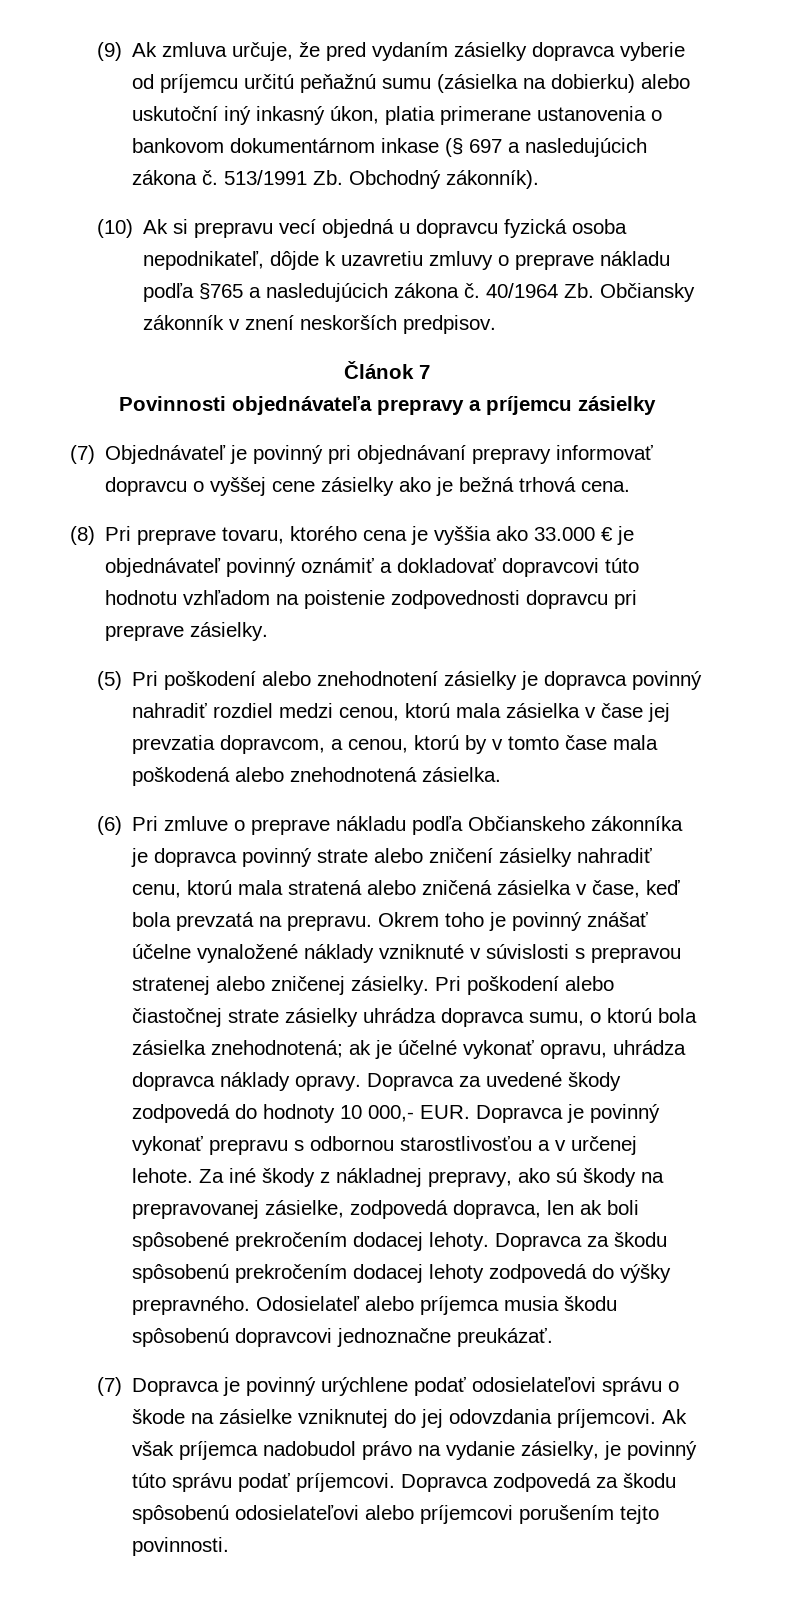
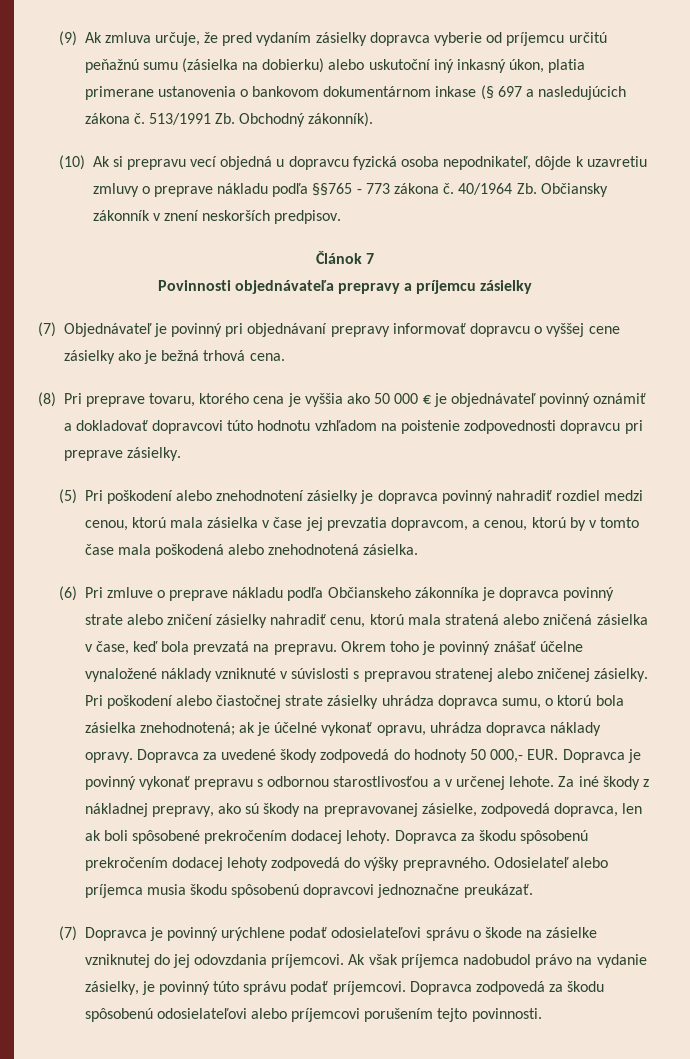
- (10) Ak si prepravu vecí objedná u dopravcu fyzická osoba nepodnikateľ, dôjde k uzavretiu zmluvy o preprave nákladu podľa §765 a nasledujúcich zákona č.
+ (10) Ak si prepravu vecí objedná u dopravcu fyzická osoba nepodnikateľ, dôjde k uzavretiu zmluvy o preprave nákladu podľa §§765 - 773 zákona č.
- (8) Pri preprave tovaru, ktorého cena je vyššia ako 33.000 € je objednávateľ povinný oznámiť a dokladovať dopravcovi túto hodnotu vzhľadom na poistenie zodpovednosti dopravcu pri preprave zásielky.
+ (8) Pri preprave tovaru, ktorého cena je vyššia ako 50 000 € je objednávateľ povinný oznámiť a dokladovať dopravcovi túto hodnotu vzhľadom na poistenie zodpovednosti dopravcu pri preprave zásielky.
- Dopravca za uvedené škody zodpovedá do hodnoty 10 000,- EUR. Dopravca je povinný vykonať prepravu s odbornou starostlivosťou a v určenej lehote.
+ Dopravca za uvedené škody zodpovedá do hodnoty 50 000,- EUR. Dopravca je povinný vykonať prepravu s odbornou starostlivosťou a v určenej lehote.

